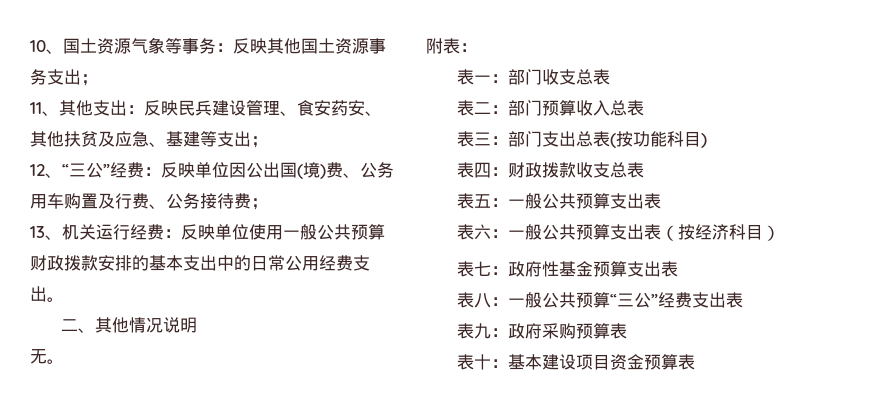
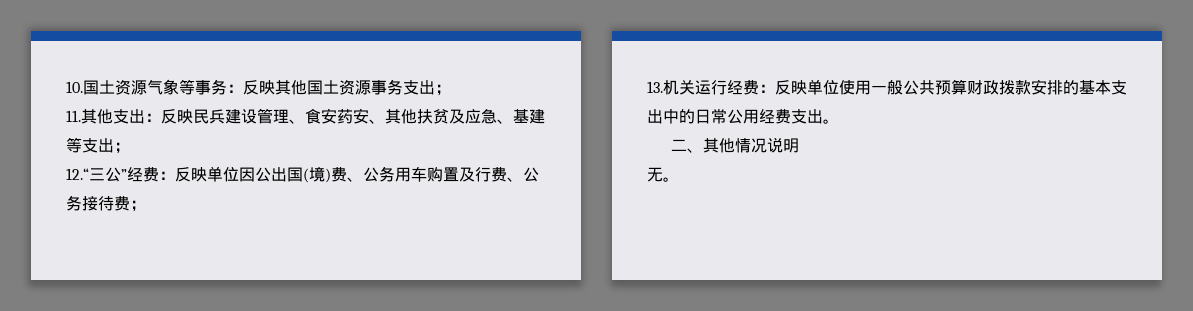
- 10、国土资源气象等事务：反映其他国土资源事务支出；
+ 10.国土资源气象等事务：反映其他国土资源事务支出；
- 11、其他支出：反映民兵建设管理、食安药安、其他扶贫及应急、基建等支出；
+ 11.其他支出：反映民兵建设管理、食安药安、其他扶贫及应急、基建等支出；
- 12、“三公”经费：反映单位因公出国(境)费、公务用车购置及行费、公务接待费；
+ 12.“三公”经费：反映单位因公出国(境)费、公务用车购置及行费、公务接待费；
- 13、机关运行经费：反映单位使用一般公共预算财政拨款安排的基本支出中的日常公用经费支出。
+ 13.机关运行经费：反映单位使用一般公共预算财政拨款安排的基本支出中的日常公用经费支出。
- 附表：
- 表一：部门收支总表
- 表二：部门预算收入总表
- 表三：部门支出总表(按功能科目)
- 表四：财政拨款收支总表
- 表五：一般公共预算支出表
- 表六：一般公共预算支出表（按经济科目）
- 表七：政府性基金预算支出表
- 表八：一般公共预算“三公”经费支出表
- 表九：政府采购预算表
- 表十：基本建设项目资金预算表

